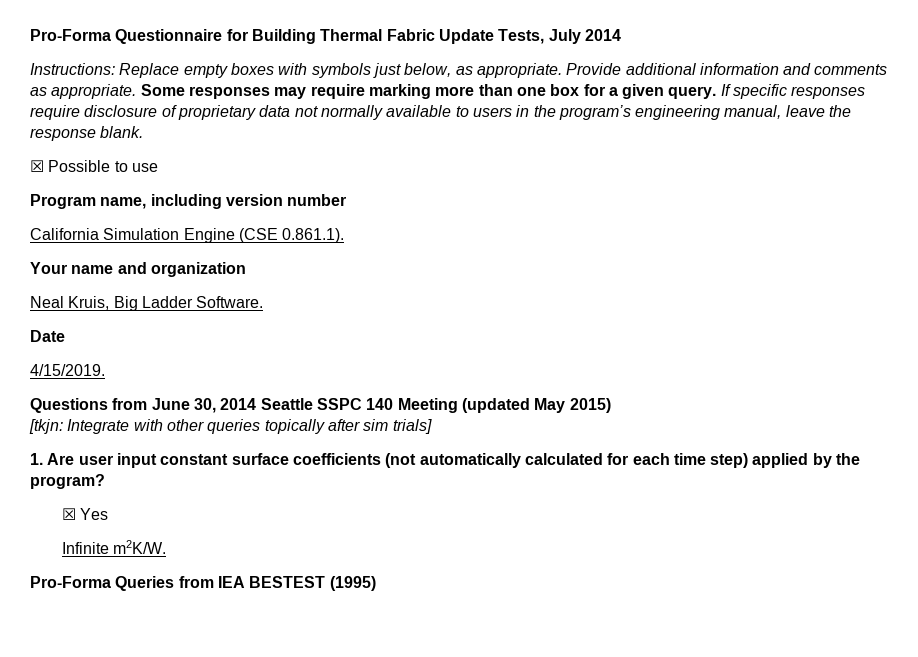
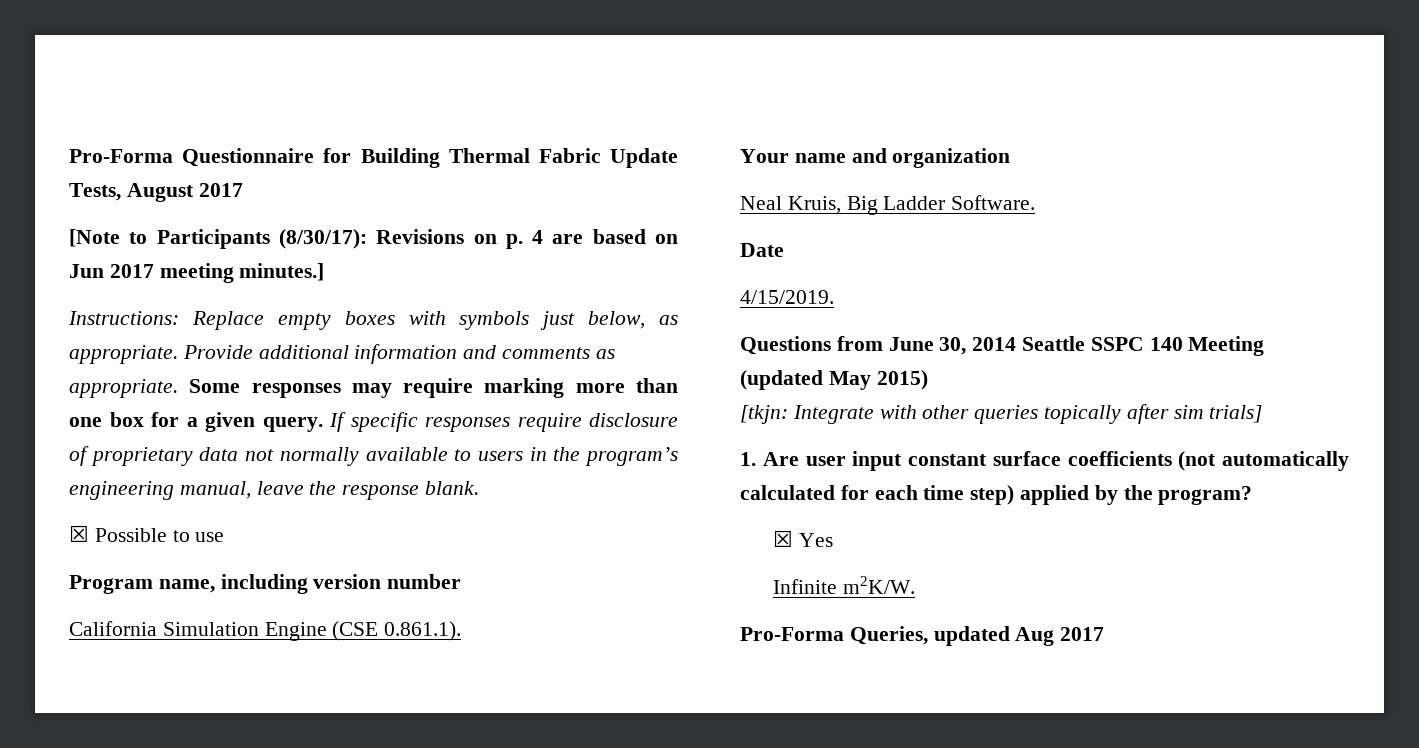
- Pro-Forma Questionnaire for Building Thermal Fabric Update Tests, July 2014
+ Pro-Forma Questionnaire for Building Thermal Fabric Update Tests, August 2017
+ [Note to Participants (8/30/17): Revisions on p. 4 are based on Jun 2017 meeting minutes.]
- Pro-Forma Queries from IEA BESTEST (1995)
+ Pro-Forma Queries, updated Aug 2017

